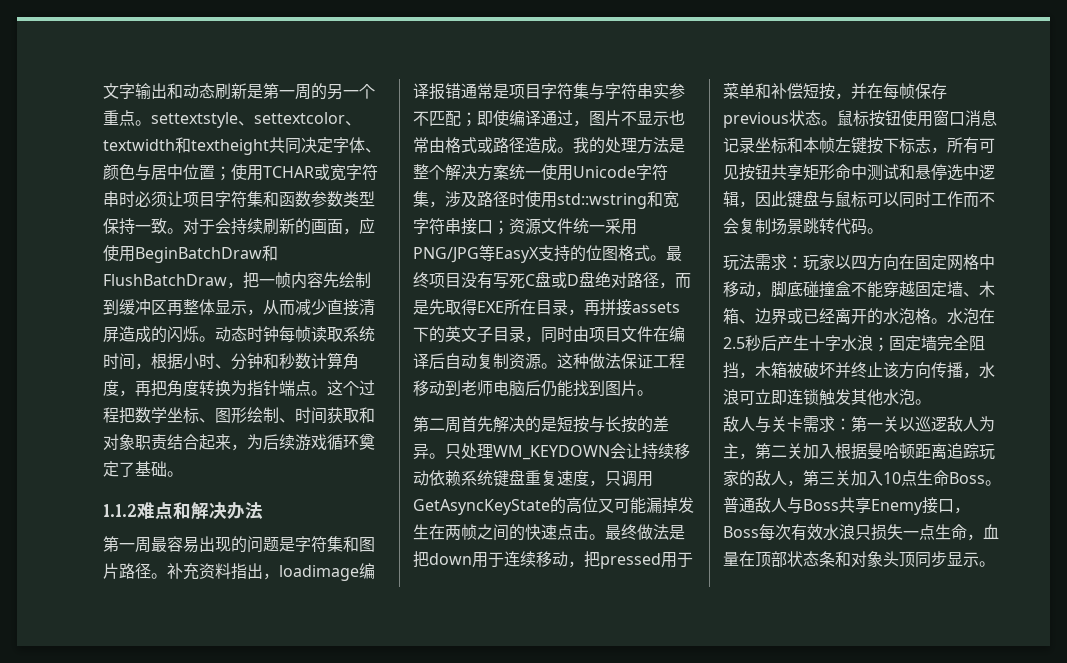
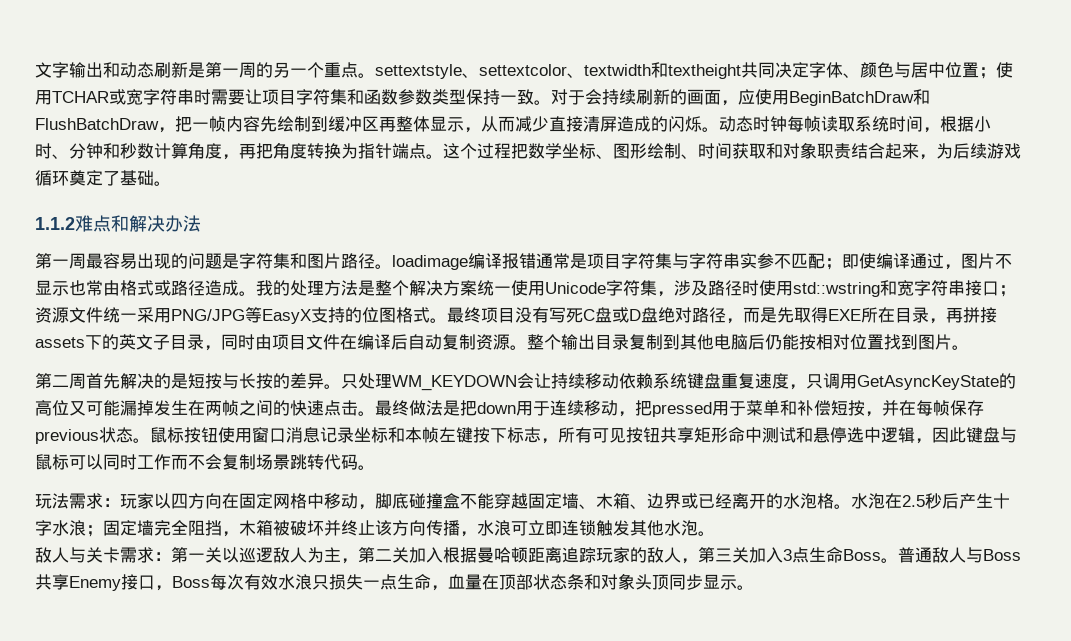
- 文字输出和动态刷新是第一周的另一个重点。settextstyle、settextcolor、textwidth和textheight共同决定字体、颜色与居中位置；使用TCHAR或宽字符串时必须让项目字符集和函数参数类型保持一致。
+ 文字输出和动态刷新是第一周的另一个重点。settextstyle、settextcolor、textwidth和textheight共同决定字体、颜色与居中位置；使用TCHAR或宽字符串时需要让项目字符集和函数参数类型保持一致。
- 第一周最容易出现的问题是字符集和图片路径。补充资料指出，loadimage编译报错通常是项目字符集与字符串实参不匹配；即使编译通过，图片不显示也常由格式或路径造成。
+ 第一周最容易出现的问题是字符集和图片路径。loadimage编译报错通常是项目字符集与字符串实参不匹配；即使编译通过，图片不显示也常由格式或路径造成。
- 这种做法保证工程移动到老师电脑后仍能找到图片。
+ 整个输出目录复制到其他电脑后仍能按相对位置找到图片。
- 敌人与关卡需求：第一关以巡逻敌人为主，第二关加入根据曼哈顿距离追踪玩家的敌人，第三关加入10点生命Boss。
+ 敌人与关卡需求：第一关以巡逻敌人为主，第二关加入根据曼哈顿距离追踪玩家的敌人，第三关加入3点生命Boss。

